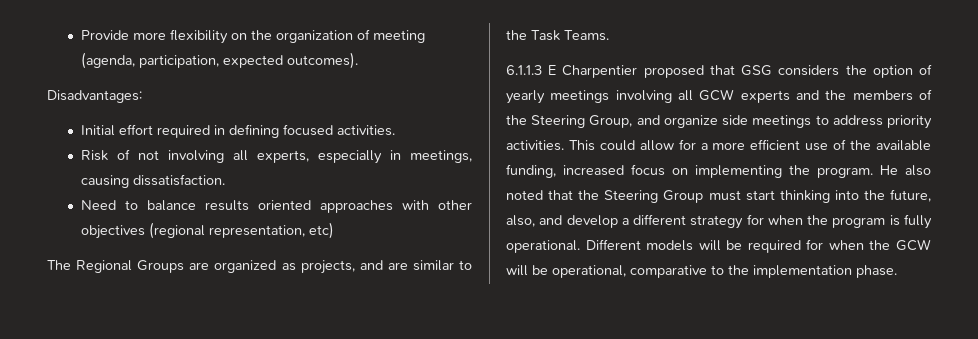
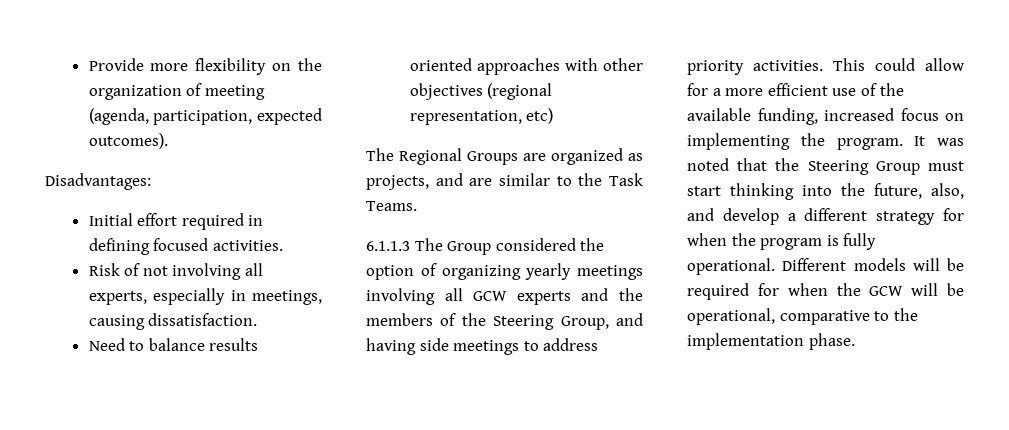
- 6.1.1.3 E Charpentier proposed that GSG considers the option of yearly meetings involving all GCW experts and the members of the Steering Group, and organize side meetings to address priority activities.
+ 6.1.1.3 The Group considered the option of organizing yearly meetings involving all GCW experts and the members of the Steering Group, and having side meetings to address priority activities.
- He also noted that the Steering Group must start thinking into the future, also, and develop a different strategy for when the program is fully operational.
+ It was noted that the Steering Group must start thinking into the future, also, and develop a different strategy for when the program is fully operational.

